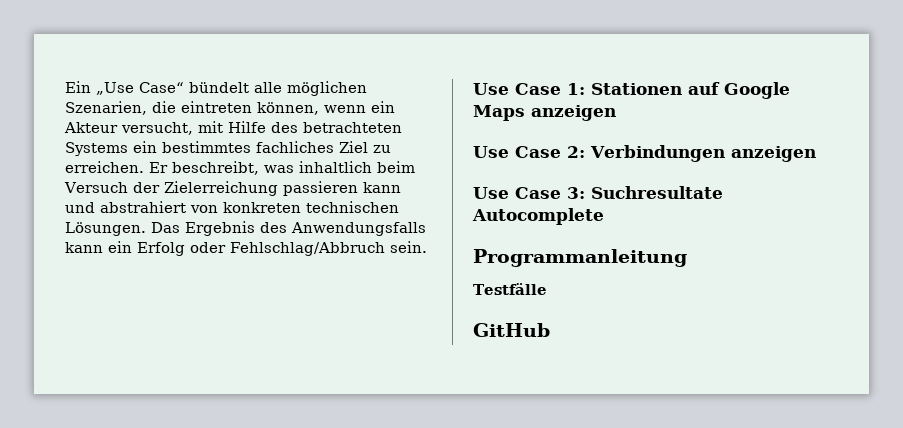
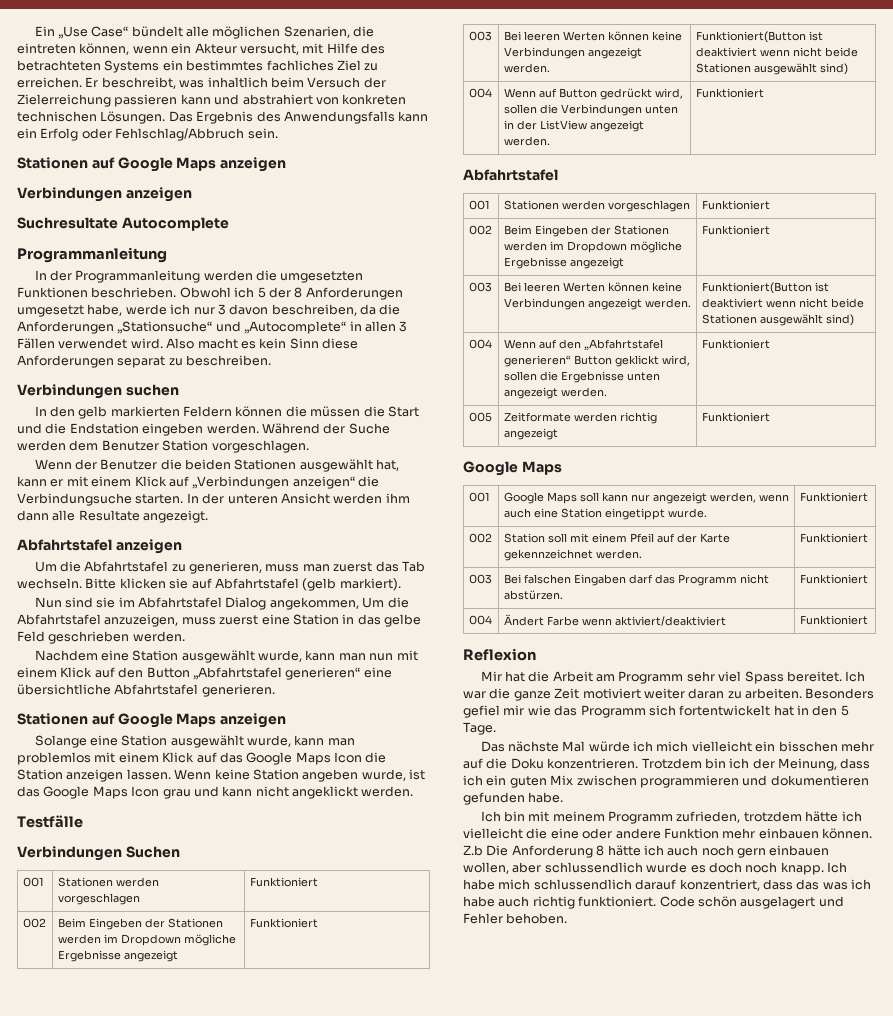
  Das Ergebnis des Anwendungsfalls kann ein Erfolg oder Fehlschlag/Abbruch sein.
- Use Case 1: Stationen auf Google Maps anzeigen
- Use Case 2: Verbindungen anzeigen
+ Stationen auf Google Maps anzeigen
+ Verbindungen anzeigen
- Use Case 3: Suchresultate Autocomplete
+ Suchresultate Autocomplete
+ In der Programmanleitung werden die umgesetzten Funktionen beschrieben. Obwohl ich 5 der 8 Anforderungen umgesetzt habe, werde ich nur 3 davon beschreiben, da die Anforderungen „Stationsuche“ und „Autocomplete“ in allen 3 Fällen verwendet wird. Also macht es kein Sinn diese Anforderungen separat zu beschreiben.
+ Verbindungen suchen
+ In den gelb markierten Feldern können die müssen die Start und die Endstation eingeben werden. Während der Suche werden dem Benutzer Station vorgeschlagen.
+ Wenn der Benutzer die beiden Stationen ausgewählt hat, kann er mit einem Klick auf „Verbindungen anzeigen“ die Verbindungsuche starten. In der unteren Ansicht werden ihm dann alle Resultate angezeigt.
+ Abfahrtstafel anzeigen
+ Um die Abfahrtstafel zu generieren, muss man zuerst das Tab wechseln. Bitte klicken sie auf Abfahrtstafel (gelb markiert).
+ Nun sind sie im Abfahrtstafel Dialog angekommen, Um die Abfahrtstafel anzuzeigen, muss zuerst eine Station in das gelbe Feld geschrieben werden.
+ Nachdem eine Station ausgewählt wurde, kann man nun mit einem Klick auf den Button „Abfahrtstafel generieren“ eine übersichtliche Abfahrtstafel generieren.
+ Stationen auf Google Maps anzeigen
+ Solange eine Station ausgewählt wurde, kann man problemlos mit einem Klick auf das Google Maps Icon die Station anzeigen lassen. Wenn keine Station angeben wurde, ist das Google Maps Icon grau und kann nicht angeklickt werden.
  Testfälle
- GitHub
+ Verbindungen Suchen
+ 001 | Stationen werden vorgeschlagen | Funktioniert
+ 002 | Beim Eingeben der Stationen werden im Dropdown mögliche Ergebnisse angezeigt | Funktioniert
+ 003 | Bei leeren Werten können keine Verbindungen angezeigt werden. | Funktioniert(Button ist deaktiviert wenn nicht beide Stationen ausgewählt sind)
+ 004 | Wenn auf Button gedrückt wird, sollen die Verbindungen unten in der ListView angezeigt werden. | Funktioniert
+ Abfahrtstafel
+ 001 | Stationen werden vorgeschlagen | Funktioniert
+ 002 | Beim Eingeben der Stationen werden im Dropdown mögliche Ergebnisse angezeigt | Funktioniert
+ 003 | Bei leeren Werten können keine Verbindungen angezeigt werden. | Funktioniert(Button ist deaktiviert wenn nicht beide Stationen ausgewählt sind)
+ 004 | Wenn auf den „Abfahrtstafel generieren“ Button geklickt wird, sollen die Ergebnisse unten angezeigt werden. | Funktioniert
+ 005 | Zeitformate werden richtig angezeigt | Funktioniert
+ Google Maps
+ 001 | Google Maps soll kann nur angezeigt werden, wenn auch eine Station eingetippt wurde. | Funktioniert
+ 002 | Station soll mit einem Pfeil auf der Karte gekennzeichnet werden. | Funktioniert
+ 003 | Bei falschen Eingaben darf das Programm nicht abstürzen. | Funktioniert
+ 004 | Ändert Farbe wenn aktiviert/deaktiviert | Funktioniert
+ Reflexion
+ Mir hat die Arbeit am Programm sehr viel Spass bereitet. Ich war die ganze Zeit motiviert weiter daran zu arbeiten. Besonders gefiel mir wie das Programm sich fortentwickelt hat in den 5 Tage.
+ Das nächste Mal würde ich mich vielleicht ein bisschen mehr auf die Doku konzentrieren. Trotzdem bin ich der Meinung, dass ich ein guten Mix zwischen programmieren und dokumentieren gefunden habe.
+ Ich bin mit meinem Programm zufrieden, trotzdem hätte ich vielleicht die eine oder andere Funktion mehr einbauen können. Z.b Die Anforderung 8 hätte ich auch noch gern einbauen wollen, aber schlussendlich wurde es doch noch knapp. Ich habe mich schlussendlich darauf konzentriert, dass das was ich habe auch richtig funktioniert. Code schön ausgelagert und Fehler behoben.

